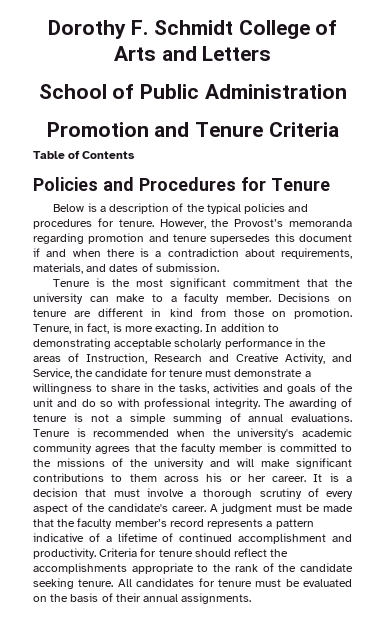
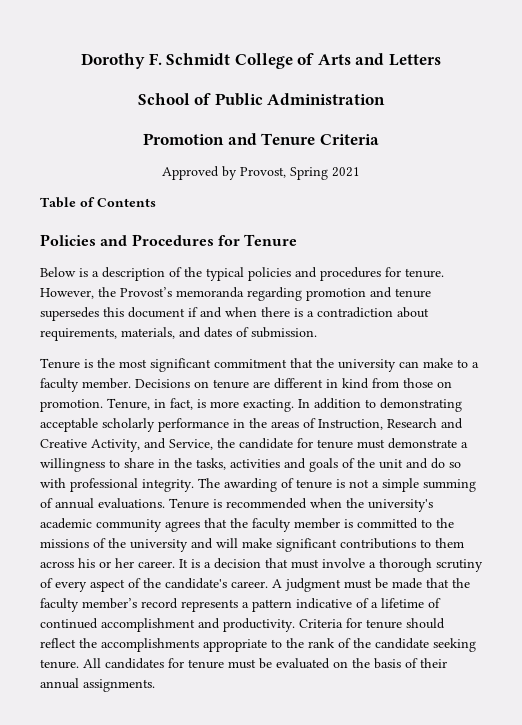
+ Approved by Provost, Spring 2021

